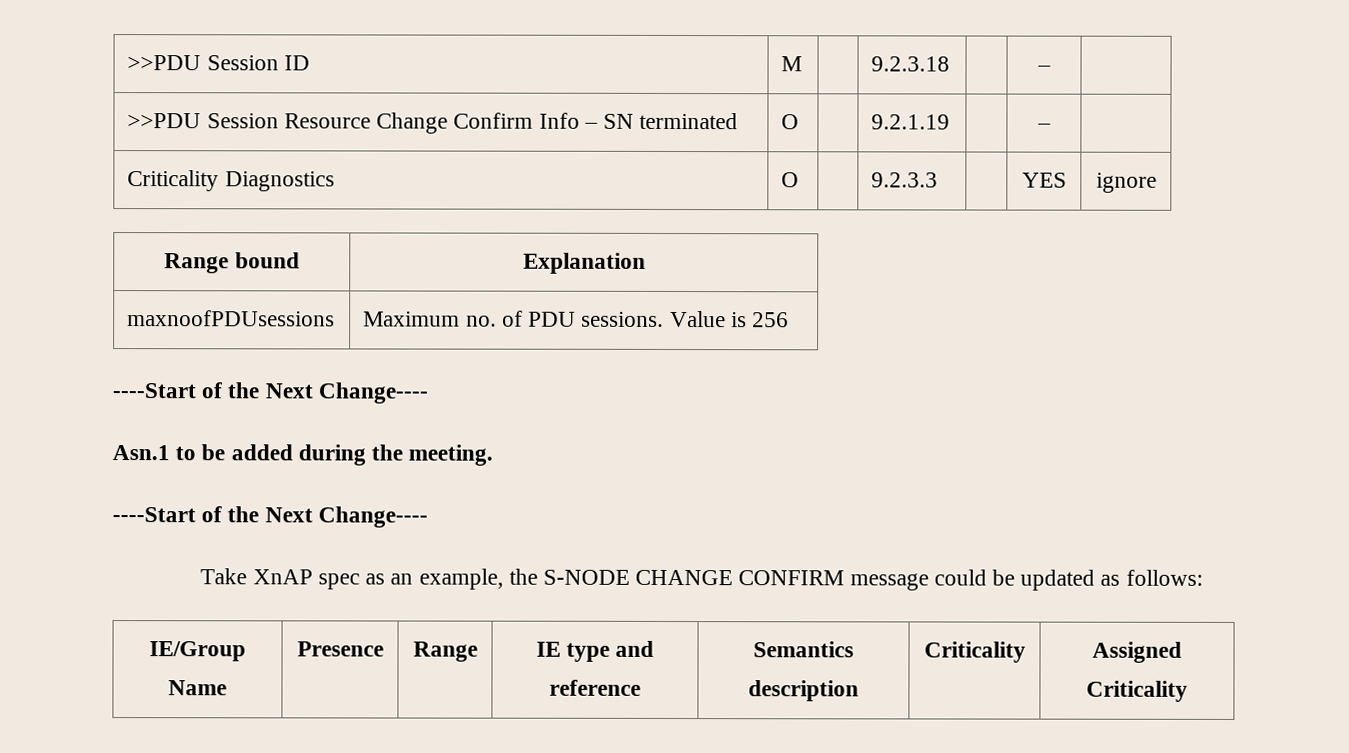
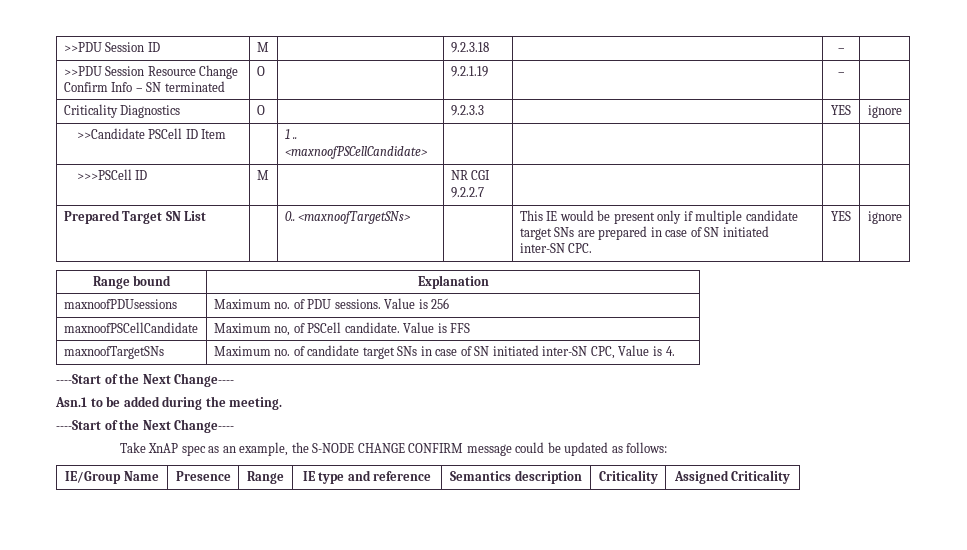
+ >>Candidate PSCell ID Item | | 1 .. <maxnoofPSCellCandidate> | | | |
+ >>>PSCell ID | M | | NR CGI 9.2.2.7 | | |
+ Prepared Target SN List | | 0.. <maxnoofTargetSNs> | | This IE would be present only if multiple candidate target SNs are prepared in case of SN initiated inter-SN CPC. | YES | ignore
+ maxnoofPSCellCandidate | Maximum no, of PSCell candidate. Value is FFS
+ maxnoofTargetSNs | Maximum no. of candidate target SNs in case of SN initiated inter-SN CPC, Value is 4.

